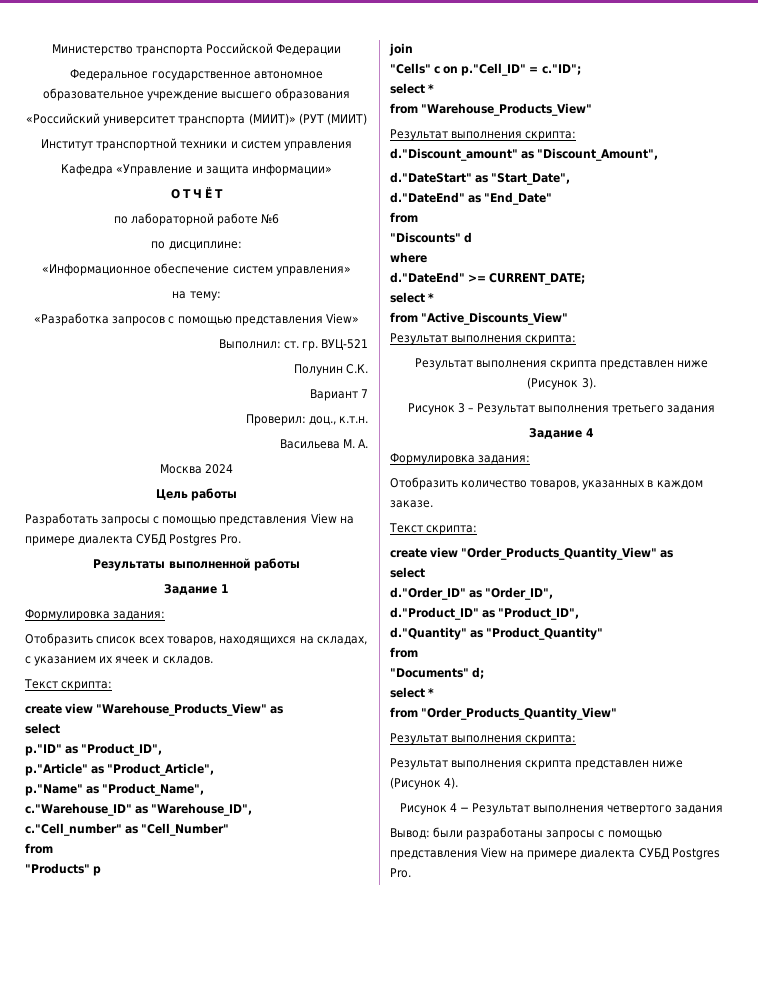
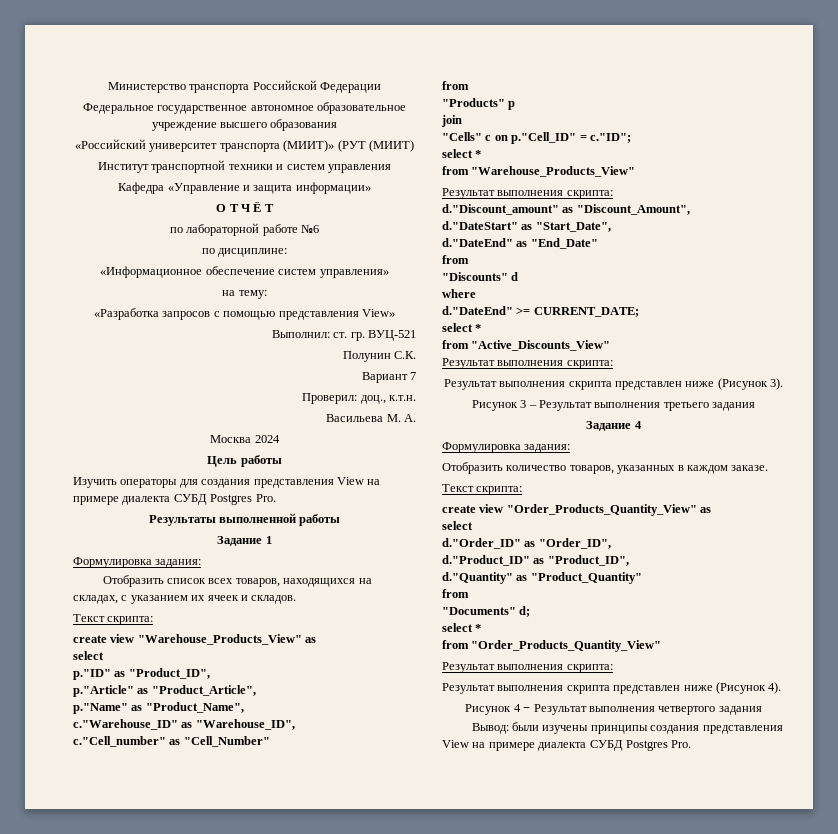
- Разработать запросы с помощью представления View на примере диалекта СУБД Postgres Pro.
+ Изучить операторы для создания представления View на примере диалекта СУБД Postgres Pro.
- Вывод: были разработаны запросы с помощью представления View на примере диалекта СУБД Postgres Pro.
+ Вывод: были изучены принципы создания представления View на примере диалекта СУБД Postgres Pro.

